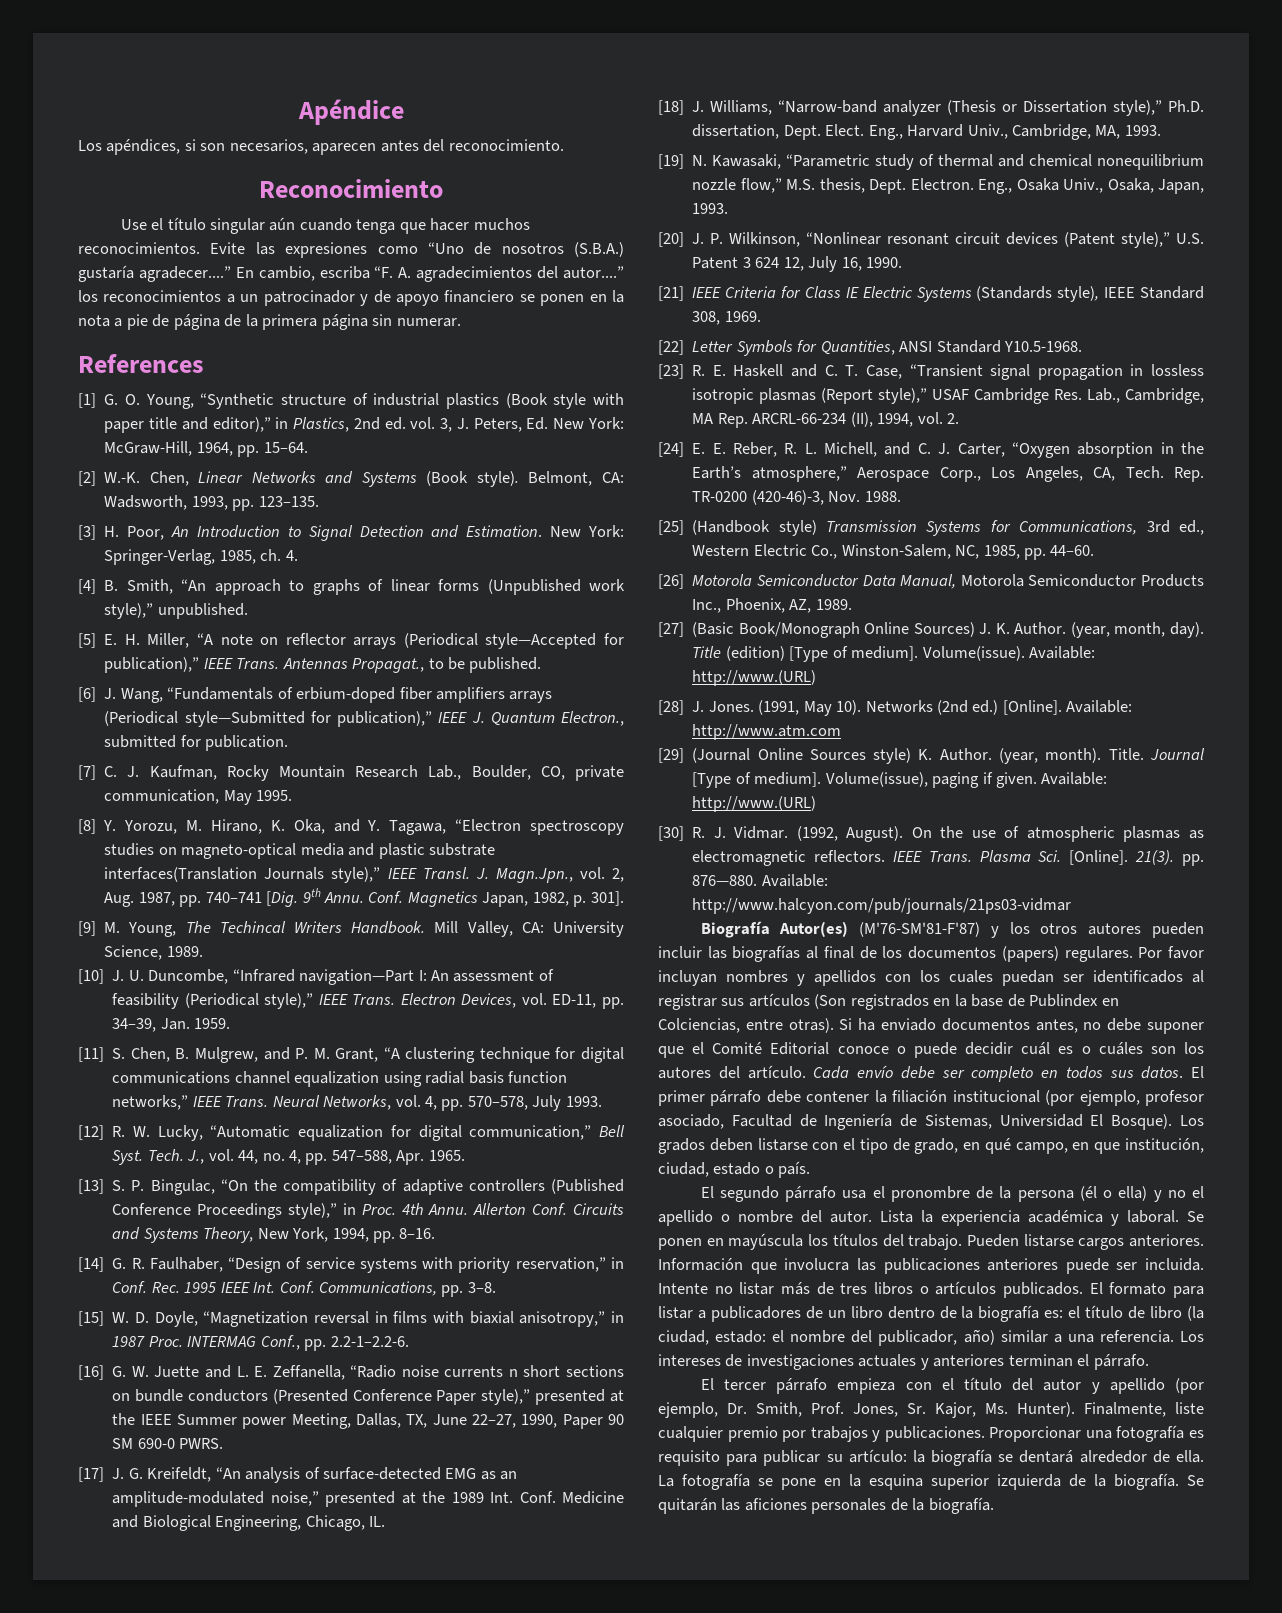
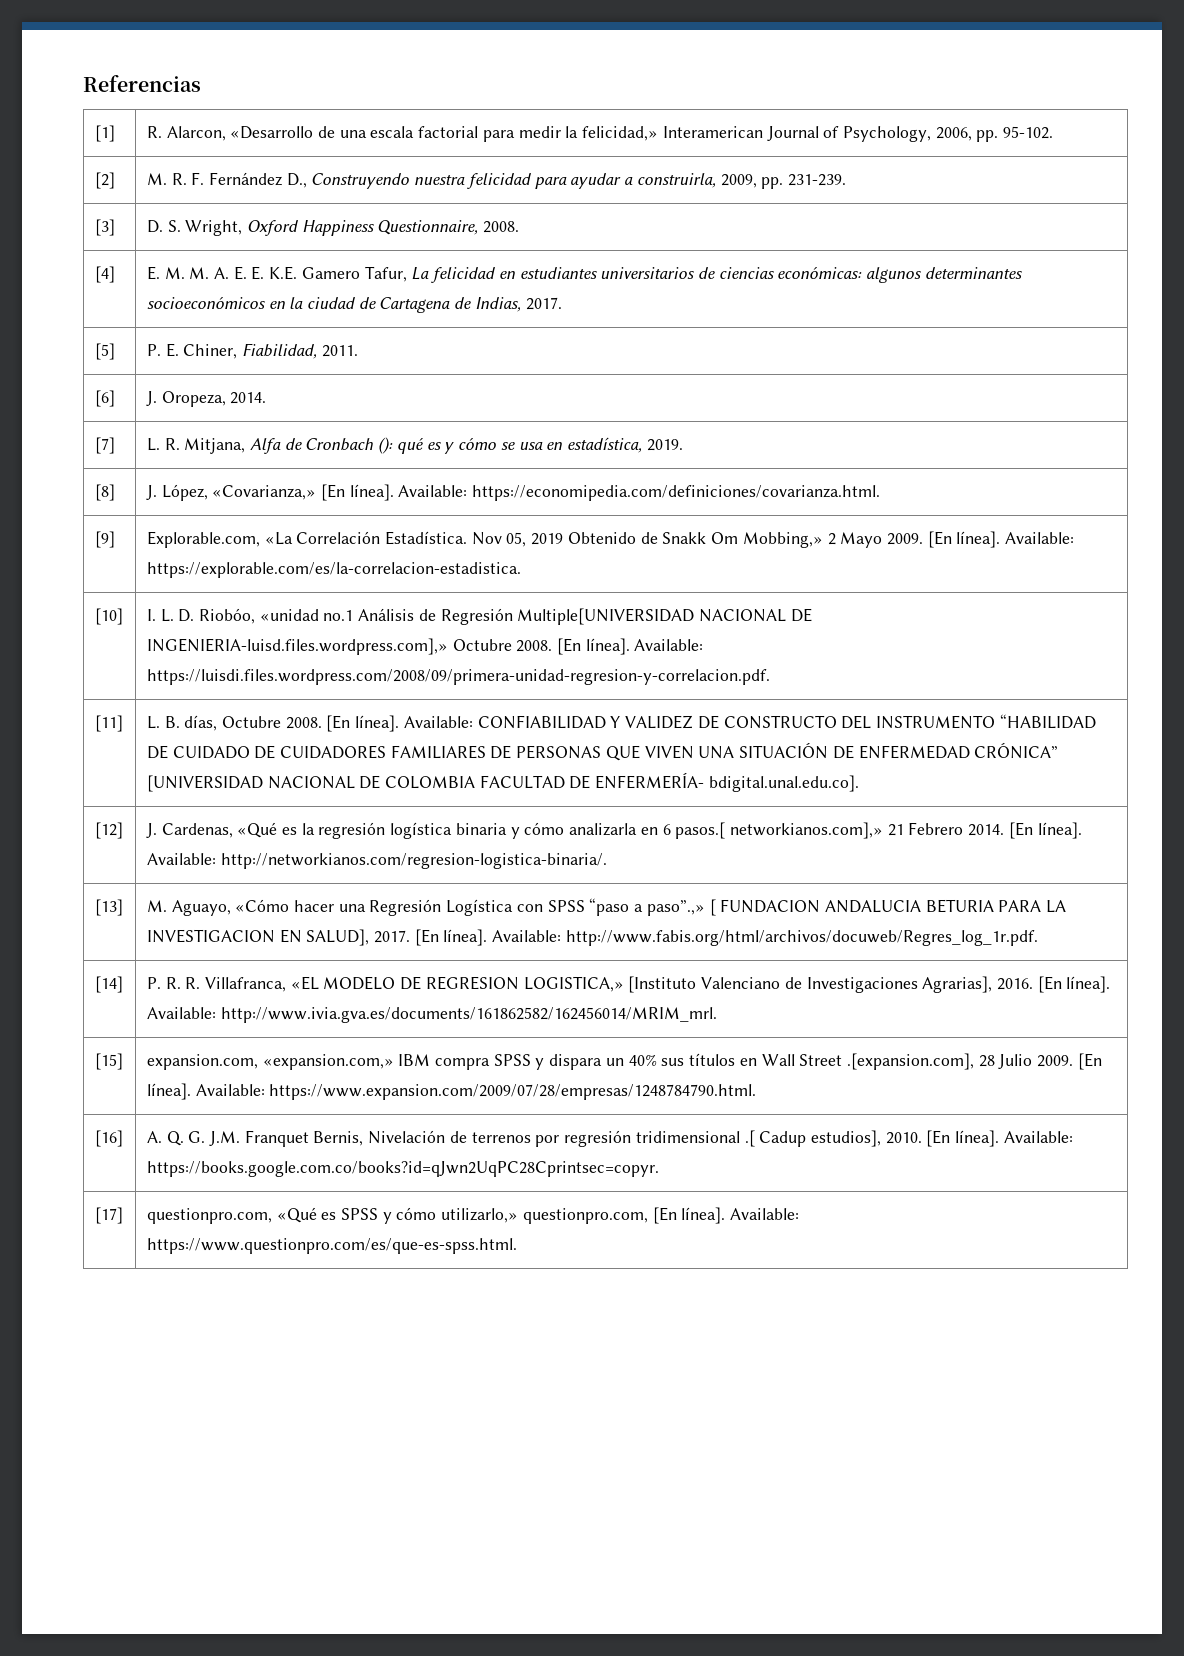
- Apéndice
- Los apéndices, si son necesarios, aparecen antes del reconocimiento.
- Reconocimiento
- Use el título singular aún cuando tenga que hacer muchos reconocimientos. Evite las expresiones como “Uno de nosotros (S.B.A.) gustaría agradecer....” En cambio, escriba “F. A. agradecimientos del autor....” los reconocimientos a un patrocinador y de apoyo financiero se ponen en la nota a pie de página de la primera página sin numerar.
- References
- [1] G. O. Young, “Synthetic structure of industrial plastics (Book style with paper title and editor),” in Plastics, 2nd ed. vol. 3, J. Peters, Ed. New York: McGraw-Hill, 1964, pp. 15–64.
- [2] W.-K. Chen, Linear Networks and Systems (Book style). Belmont, CA: Wadsworth, 1993, pp. 123–135.
- [3] H. Poor, An Introduction to Signal Detection and Estimation. New York: Springer-Verlag, 1985, ch. 4.
- [4] B. Smith, “An approach to graphs of linear forms (Unpublished work style),” unpublished.
- [5] E. H. Miller, “A note on reflector arrays (Periodical style—Accepted for publication),” IEEE Trans. Antennas Propagat., to be published.
- [6] J. Wang, “Fundamentals of erbium-doped fiber amplifiers arrays (Periodical style—Submitted for publication),” IEEE J. Quantum Electron., submitted for publication.
- [7] C. J. Kaufman, Rocky Mountain Research Lab., Boulder, CO, private communication, May 1995.
- [8] Y. Yorozu, M. Hirano, K. Oka, and Y. Tagawa, “Electron spectroscopy studies on magneto-optical media and plastic substrate interfaces(Translation Journals style),” IEEE Transl. J. Magn.Jpn., vol. 2, Aug. 1987, pp. 740–741 [Dig. 9th Annu. Conf. Magnetics Japan, 1982, p. 301].
- [9] M. Young, The Techincal Writers Handbook. Mill Valley, CA: University Science, 1989.
- [10] J. U. Duncombe, “Infrared navigation—Part I: An assessment of feasibility (Periodical style),” IEEE Trans. Electron Devices, vol. ED-11, pp. 34–39, Jan. 1959.
- [11] S. Chen, B. Mulgrew, and P. M. Grant, “A clustering technique for digital communications channel equalization using radial basis function networks,” IEEE Trans. Neural Networks, vol. 4, pp. 570–578, July 1993.
- [12] R. W. Lucky, “Automatic equalization for digital communication,” Bell Syst. Tech. J., vol. 44, no. 4, pp. 547–588, Apr. 1965.
- [13] S. P. Bingulac, “On the compatibility of adaptive controllers (Published Conference Proceedings style),” in Proc. 4th Annu. Allerton Conf. Circuits and Systems Theory, New York, 1994, pp. 8–16.
- [14] G. R. Faulhaber, “Design of service systems with priority reservation,” in Conf. Rec. 1995 IEEE Int. Conf. Communications, pp. 3–8.
- [15] W. D. Doyle, “Magnetization reversal in films with biaxial anisotropy,” in 1987 Proc. INTERMAG Conf., pp. 2.2-1–2.2-6.
- [16] G. W. Juette and L. E. Zeffanella, “Radio noise currents n short sections on bundle conductors (Presented Conference Paper style),” presented at the IEEE Summer power Meeting, Dallas, TX, June 22–27, 1990, Paper 90 SM 690-0 PWRS.
- [17] J. G. Kreifeldt, “An analysis of surface-detected EMG as an amplitude-modulated noise,” presented at the 1989 Int. Conf. Medicine and Biological Engineering, Chicago, IL.
- [18] J. Williams, “Narrow-band analyzer (Thesis or Dissertation style),” Ph.D. dissertation, Dept. Elect. Eng., Harvard Univ., Cambridge, MA, 1993.
- [19] N. Kawasaki, “Parametric study of thermal and chemical nonequilibrium nozzle flow,” M.S. thesis, Dept. Electron. Eng., Osaka Univ., Osaka, Japan, 1993.
- [20] J. P. Wilkinson, “Nonlinear resonant circuit devices (Patent style),” U.S. Patent 3 624 12, July 16, 1990.
- [21] IEEE Criteria for Class IE Electric Systems (Standards style), IEEE Standard 308, 1969.
- [22] Letter Symbols for Quantities, ANSI Standard Y10.5-1968.
- [23] R. E. Haskell and C. T. Case, “Transient signal propagation in lossless isotropic plasmas (Report style),” USAF Cambridge Res. Lab., Cambridge, MA Rep. ARCRL-66-234 (II), 1994, vol. 2.
- [24] E. E. Reber, R. L. Michell, and C. J. Carter, “Oxygen absorption in the Earth’s atmosphere,” Aerospace Corp., Los Angeles, CA, Tech. Rep. TR-0200 (420-46)-3, Nov. 1988.
- [25] (Handbook style) Transmission Systems for Communications, 3rd ed., Western Electric Co., Winston-Salem, NC, 1985, pp. 44–60.
- [26] Motorola Semiconductor Data Manual, Motorola Semiconductor Products Inc., Phoenix, AZ, 1989.
- [27] (Basic Book/Monograph Online Sources) J. K. Author. (year, month, day). Title (edition) [Type of medium]. Volume(issue). Available: http://www.(URL)
- [28] J. Jones. (1991, May 10). Networks (2nd ed.) [Online]. Available: http://www.atm.com
- [29] (Journal Online Sources style) K. Author. (year, month). Title. Journal [Type of medium]. Volume(issue), paging if given. Available: http://www.(URL)
- [30] R. J. Vidmar. (1992, August). On the use of atmospheric plasmas as electromagnetic reflectors. IEEE Trans. Plasma Sci. [Online]. 21(3). pp. 876—880. Available: http://www.halcyon.com/pub/journals/21ps03-vidmar
- Biografía Autor(es) (M'76-SM'81-F'87) y los otros autores pueden incluir las biografías al final de los documentos (papers) regulares. Por favor incluyan nombres y apellidos con los cuales puedan ser identificados al registrar sus artículos (Son registrados en la base de Publindex en Colciencias, entre otras). Si ha enviado documentos antes, no debe suponer que el Comité Editorial conoce o puede decidir cuál es o cuáles son los autores del artículo. Cada envío debe ser completo en todos sus datos. El primer párrafo debe contener la filiación institucional (por ejemplo, profesor asociado, Facultad de Ingeniería de Sistemas, Universidad El Bosque). Los grados deben listarse con el tipo de grado, en qué campo, en que institución, ciudad, estado o país.
- El segundo párrafo usa el pronombre de la persona (él o ella) y no el apellido o nombre del autor. Lista la experiencia académica y laboral. Se ponen en mayúscula los títulos del trabajo. Pueden listarse cargos anteriores. Información que involucra las publicaciones anteriores puede ser incluida. Intente no listar más de tres libros o artículos publicados. El formato para listar a publicadores de un libro dentro de la biografía es: el título de libro (la ciudad, estado: el nombre del publicador, año) similar a una referencia. Los intereses de investigaciones actuales y anteriores terminan el párrafo.
- El tercer párrafo empieza con el título del autor y apellido (por ejemplo, Dr. Smith, Prof. Jones, Sr. Kajor, Ms. Hunter). Finalmente, liste cualquier premio por trabajos y publicaciones. Proporcionar una fotografía es requisito para publicar su artículo: la biografía se dentará alrededor de ella. La fotografía se pone en la esquina superior izquierda de la biografía. Se quitarán las aficiones personales de la biografía.
+ Referencias
+ [1] | R. Alarcon, «Desarrollo de una escala factorial para medir la felicidad,» Interamerican Journal of Psychology, 2006, pp. 95-102.
+ [2] | M. R. F. Fernández D., Construyendo nuestra felicidad para ayudar a construirla, 2009, pp. 231-239.
+ [3] | D. S. Wright, Oxford Happiness Questionnaire, 2008.
+ [4] | E. M. M. A. E. E. K.E. Gamero Tafur, La felicidad en estudiantes universitarios de ciencias económicas: algunos determinantes socioeconómicos en la ciudad de Cartagena de Indias, 2017.
+ [5] | P. E. Chiner, Fiabilidad, 2011.
+ [6] | J. Oropeza, 2014.
+ [7] | L. R. Mitjana, Alfa de Cronbach (): qué es y cómo se usa en estadística, 2019.
+ [8] | J. López, «Covarianza,» [En línea]. Available: https://economipedia.com/definiciones/covarianza.html.
+ [9] | Explorable.com, «La Correlación Estadística. Nov 05, 2019 Obtenido de Snakk Om Mobbing,» 2 Mayo 2009. [En línea]. Available: https://explorable.com/es/la-correlacion-estadistica.
+ [10] | I. L. D. Riobóo, «unidad no.1 Análisis de Regresión Multiple[UNIVERSIDAD NACIONAL DE INGENIERIA-luisd.files.wordpress.com],» Octubre 2008. [En línea]. Available: https://luisdi.files.wordpress.com/2008/09/primera-unidad-regresion-y-correlacion.pdf.
+ [11] | L. B. días, Octubre 2008. [En línea]. Available: CONFIABILIDAD Y VALIDEZ DE CONSTRUCTO DEL INSTRUMENTO “HABILIDAD DE CUIDADO DE CUIDADORES FAMILIARES DE PERSONAS QUE VIVEN UNA SITUACIÓN DE ENFERMEDAD CRÓNICA” [UNIVERSIDAD NACIONAL DE COLOMBIA FACULTAD DE ENFERMERÍA- bdigital.unal.edu.co].
+ [12] | J. Cardenas, «Qué es la regresión logística binaria y cómo analizarla en 6 pasos.[ networkianos.com],» 21 Febrero 2014. [En línea]. Available: http://networkianos.com/regresion-logistica-binaria/.
+ [13] | M. Aguayo, «Cómo hacer una Regresión Logística con SPSS “paso a paso”.,» [ FUNDACION ANDALUCIA BETURIA PARA LA INVESTIGACION EN SALUD], 2017. [En línea]. Available: http://www.fabis.org/html/archivos/docuweb/Regres_log_1r.pdf.
+ [14] | P. R. R. Villafranca, «EL MODELO DE REGRESION LOGISTICA,» [Instituto Valenciano de Investigaciones Agrarias], 2016. [En línea]. Available: http://www.ivia.gva.es/documents/161862582/162456014/MRIM_mrl.
+ [15] | expansion.com, «expansion.com,» IBM compra SPSS y dispara un 40% sus títulos en Wall Street .[expansion.com], 28 Julio 2009. [En línea]. Available: https://www.expansion.com/2009/07/28/empresas/1248784790.html.
+ [16] | A. Q. G. J.M. Franquet Bernis, Nivelación de terrenos por regresión tridimensional .[ Cadup estudios], 2010. [En línea]. Available: https://books.google.com.co/books?id=qJwn2UqPC28Cprintsec=copyr.
+ [17] | questionpro.com, «Qué es SPSS y cómo utilizarlo,» questionpro.com, [En línea]. Available: https://www.questionpro.com/es/que-es-spss.html.

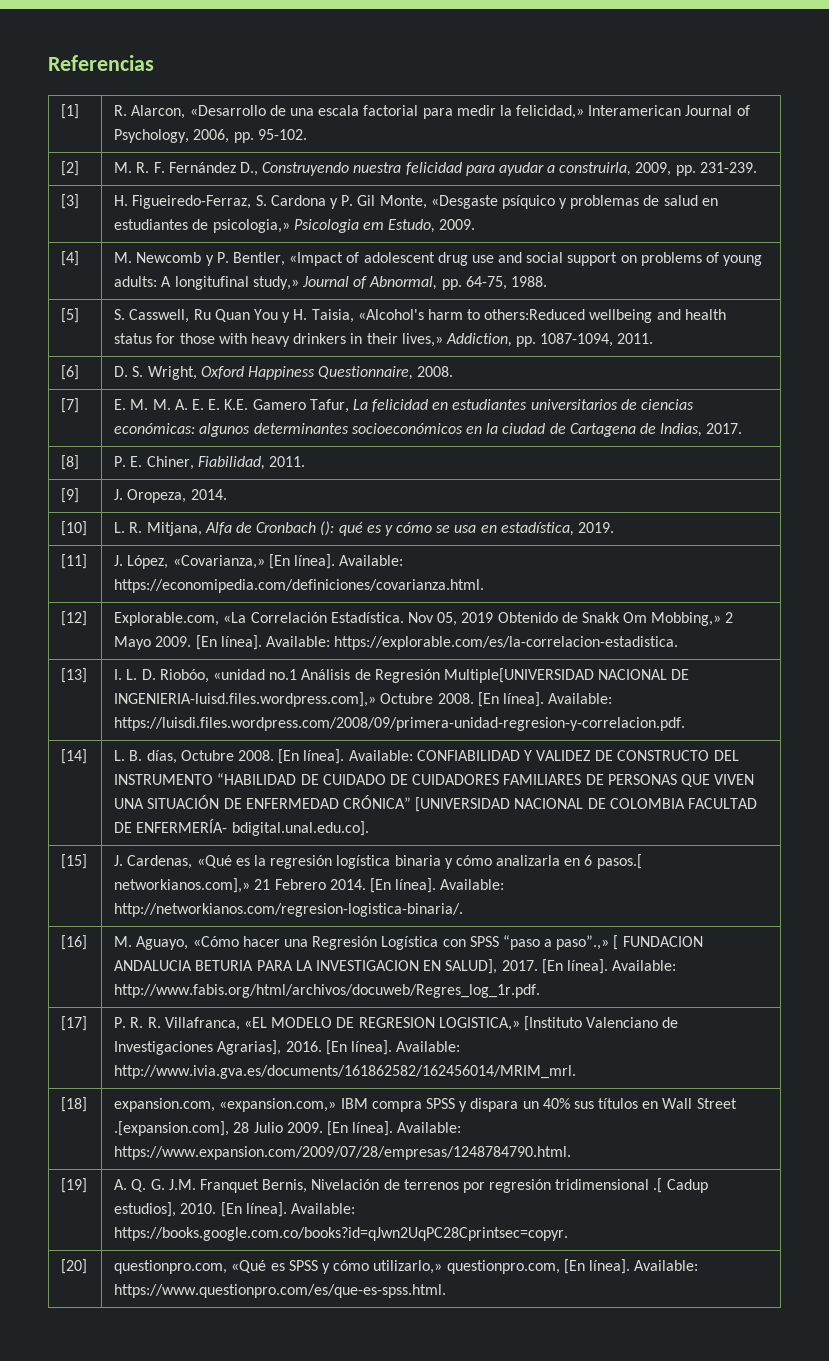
- [3] | D. S. Wright, Oxford Happiness Questionnaire, 2008.
+ [3] | H. Figueiredo-Ferraz, S. Cardona y P. Gil Monte, «Desgaste psíquico y problemas de salud en estudiantes de psicologia,» Psicologia em Estudo, 2009.
+ [4] | M. Newcomb y P. Bentler, «Impact of adolescent drug use and social support on problems of young adults: A longitufinal study,» Journal of Abnormal, pp. 64-75, 1988.
+ [5] | S. Casswell, Ru Quan You y H. Taisia, «Alcohol's harm to others:Reduced wellbeing and health status for those with heavy drinkers in their lives,» Addiction, pp. 1087-1094, 2011.
+ [6] | D. S. Wright, Oxford Happiness Questionnaire, 2008.
- [4] | E. M. M. A. E. E. K.E. Gamero Tafur, La felicidad en estudiantes universitarios de ciencias económicas: algunos determinantes socioeconómicos en la ciudad de Cartagena de Indias, 2017.
+ [7] | E. M. M. A. E. E. K.E. Gamero Tafur, La felicidad en estudiantes universitarios de ciencias económicas: algunos determinantes socioeconómicos en la ciudad de Cartagena de Indias, 2017.
- [5] | P. E. Chiner, Fiabilidad, 2011.
+ [8] | P. E. Chiner, Fiabilidad, 2011.
- [6] | J. Oropeza, 2014.
+ [9] | J. Oropeza, 2014.
- [7] | L. R. Mitjana, Alfa de Cronbach (): qué es y cómo se usa en estadística, 2019.
+ [10] | L. R. Mitjana, Alfa de Cronbach (): qué es y cómo se usa en estadística, 2019.
- [8] | J. López, «Covarianza,» [En línea]. Available: https://economipedia.com/definiciones/covarianza.html.
+ [11] | J. López, «Covarianza,» [En línea]. Available: https://economipedia.com/definiciones/covarianza.html.
- [9] | Explorable.com, «La Correlación Estadística. Nov 05, 2019 Obtenido de Snakk Om Mobbing,» 2 Mayo 2009. [En línea]. Available: https://explorable.com/es/la-correlacion-estadistica.
+ [12] | Explorable.com, «La Correlación Estadística. Nov 05, 2019 Obtenido de Snakk Om Mobbing,» 2 Mayo 2009. [En línea]. Available: https://explorable.com/es/la-correlacion-estadistica.
- [10] | I. L. D. Riobóo, «unidad no.1 Análisis de Regresión Multiple[UNIVERSIDAD NACIONAL DE INGENIERIA-luisd.files.wordpress.com],» Octubre 2008. [En línea]. Available: https://luisdi.files.wordpress.com/2008/09/primera-unidad-regresion-y-correlacion.pdf.
+ [13] | I. L. D. Riobóo, «unidad no.1 Análisis de Regresión Multiple[UNIVERSIDAD NACIONAL DE INGENIERIA-luisd.files.wordpress.com],» Octubre 2008. [En línea]. Available: https://luisdi.files.wordpress.com/2008/09/primera-unidad-regresion-y-correlacion.pdf.
- [11] | L. B. días, Octubre 2008. [En línea]. Available: CONFIABILIDAD Y VALIDEZ DE CONSTRUCTO DEL INSTRUMENTO “HABILIDAD DE CUIDADO DE CUIDADORES FAMILIARES DE PERSONAS QUE VIVEN UNA SITUACIÓN DE ENFERMEDAD CRÓNICA” [UNIVERSIDAD NACIONAL DE COLOMBIA FACULTAD DE ENFERMERÍA- bdigital.unal.edu.co].
+ [14] | L. B. días, Octubre 2008. [En línea]. Available: CONFIABILIDAD Y VALIDEZ DE CONSTRUCTO DEL INSTRUMENTO “HABILIDAD DE CUIDADO DE CUIDADORES FAMILIARES DE PERSONAS QUE VIVEN UNA SITUACIÓN DE ENFERMEDAD CRÓNICA” [UNIVERSIDAD NACIONAL DE COLOMBIA FACULTAD DE ENFERMERÍA- bdigital.unal.edu.co].
- [12] | J. Cardenas, «Qué es la regresión logística binaria y cómo analizarla en 6 pasos.[ networkianos.com],» 21 Febrero 2014. [En línea]. Available: http://networkianos.com/regresion-logistica-binaria/.
+ [15] | J. Cardenas, «Qué es la regresión logística binaria y cómo analizarla en 6 pasos.[ networkianos.com],» 21 Febrero 2014. [En línea]. Available: http://networkianos.com/regresion-logistica-binaria/.
- [13] | M. Aguayo, «Cómo hacer una Regresión Logística con SPSS “paso a paso”.,» [ FUNDACION ANDALUCIA BETURIA PARA LA INVESTIGACION EN SALUD], 2017. [En línea]. Available: http://www.fabis.org/html/archivos/docuweb/Regres_log_1r.pdf.
+ [16] | M. Aguayo, «Cómo hacer una Regresión Logística con SPSS “paso a paso”.,» [ FUNDACION ANDALUCIA BETURIA PARA LA INVESTIGACION EN SALUD], 2017. [En línea]. Available: http://www.fabis.org/html/archivos/docuweb/Regres_log_1r.pdf.
- [14] | P. R. R. Villafranca, «EL MODELO DE REGRESION LOGISTICA,» [Instituto Valenciano de Investigaciones Agrarias], 2016. [En línea]. Available: http://www.ivia.gva.es/documents/161862582/162456014/MRIM_mrl.
+ [17] | P. R. R. Villafranca, «EL MODELO DE REGRESION LOGISTICA,» [Instituto Valenciano de Investigaciones Agrarias], 2016. [En línea]. Available: http://www.ivia.gva.es/documents/161862582/162456014/MRIM_mrl.
- [15] | expansion.com, «expansion.com,» IBM compra SPSS y dispara un 40% sus títulos en Wall Street .[expansion.com], 28 Julio 2009. [En línea]. Available: https://www.expansion.com/2009/07/28/empresas/1248784790.html.
+ [18] | expansion.com, «expansion.com,» IBM compra SPSS y dispara un 40% sus títulos en Wall Street .[expansion.com], 28 Julio 2009. [En línea]. Available: https://www.expansion.com/2009/07/28/empresas/1248784790.html.
- [16] | A. Q. G. J.M. Franquet Bernis, Nivelación de terrenos por regresión tridimensional .[ Cadup estudios], 2010. [En línea]. Available: https://books.google.com.co/books?id=qJwn2UqPC28Cprintsec=copyr.
+ [19] | A. Q. G. J.M. Franquet Bernis, Nivelación de terrenos por regresión tridimensional .[ Cadup estudios], 2010. [En línea]. Available: https://books.google.com.co/books?id=qJwn2UqPC28Cprintsec=copyr.
- [17] | questionpro.com, «Qué es SPSS y cómo utilizarlo,» questionpro.com, [En línea]. Available: https://www.questionpro.com/es/que-es-spss.html.
+ [20] | questionpro.com, «Qué es SPSS y cómo utilizarlo,» questionpro.com, [En línea]. Available: https://www.questionpro.com/es/que-es-spss.html.

